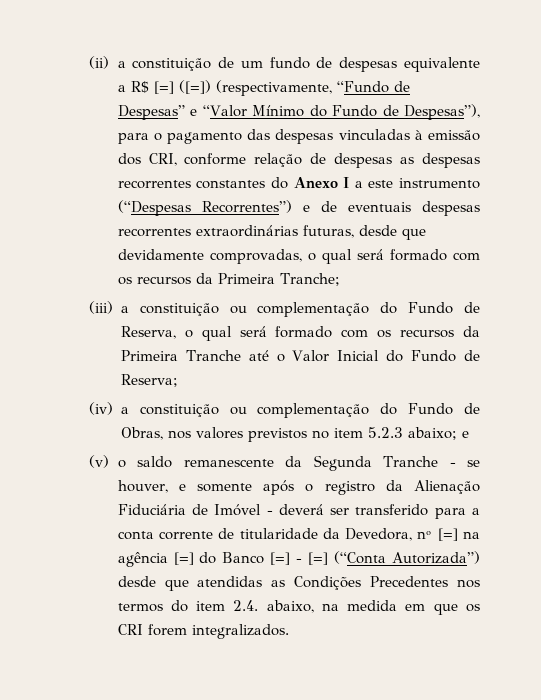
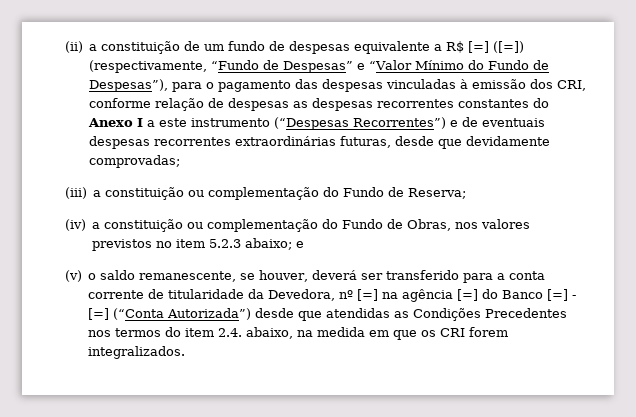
- (ii) a constituição de um fundo de despesas equivalente a R$ [=] ([=]) (respectivamente, “Fundo de Despesas” e “Valor Mínimo do Fundo de Despesas”), para o pagamento das despesas vinculadas à emissão dos CRI, conforme relação de despesas as despesas recorrentes constantes do Anexo I a este instrumento (“Despesas Recorrentes”) e de eventuais despesas recorrentes extraordinárias futuras, desde que devidamente comprovadas, o qual será formado com os recursos da Primeira Tranche;
+ (ii) a constituição de um fundo de despesas equivalente a R$ [=] ([=]) (respectivamente, “Fundo de Despesas” e “Valor Mínimo do Fundo de Despesas”), para o pagamento das despesas vinculadas à emissão dos CRI, conforme relação de despesas as despesas recorrentes constantes do Anexo I a este instrumento (“Despesas Recorrentes”) e de eventuais despesas recorrentes extraordinárias futuras, desde que devidamente comprovadas;
- (iii) a constituição ou complementação do Fundo de Reserva, o qual será formado com os recursos da Primeira Tranche até o Valor Inicial do Fundo de Reserva;
+ (iii) a constituição ou complementação do Fundo de Reserva;
- (v) o saldo remanescente da Segunda Tranche - se houver, e somente após o registro da Alienação Fiduciária de Imóvel - deverá ser transferido para a conta corrente de titularidade da Devedora, nº [=] na agência [=] do Banco [=] - [=] (“Conta Autorizada”) desde que atendidas as Condições Precedentes nos termos do item 2.4. abaixo, na medida em que os CRI forem integralizados.
+ (v) o saldo remanescente, se houver, deverá ser transferido para a conta corrente de titularidade da Devedora, nº [=] na agência [=] do Banco [=] - [=] (“Conta Autorizada”) desde que atendidas as Condições Precedentes nos termos do item 2.4. abaixo, na medida em que os CRI forem integralizados.

